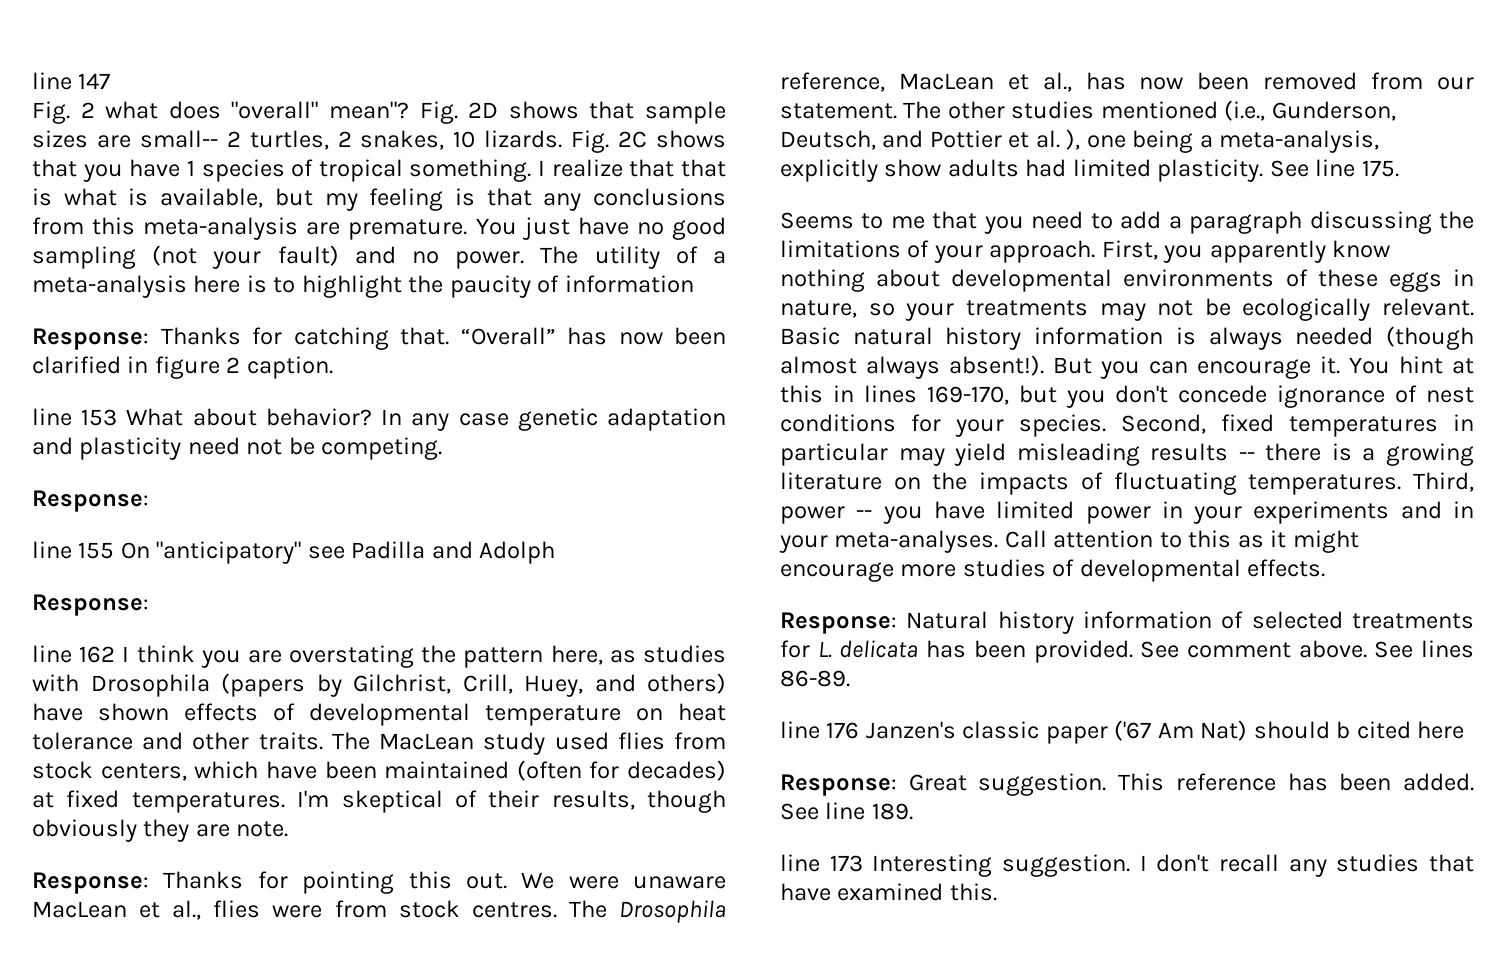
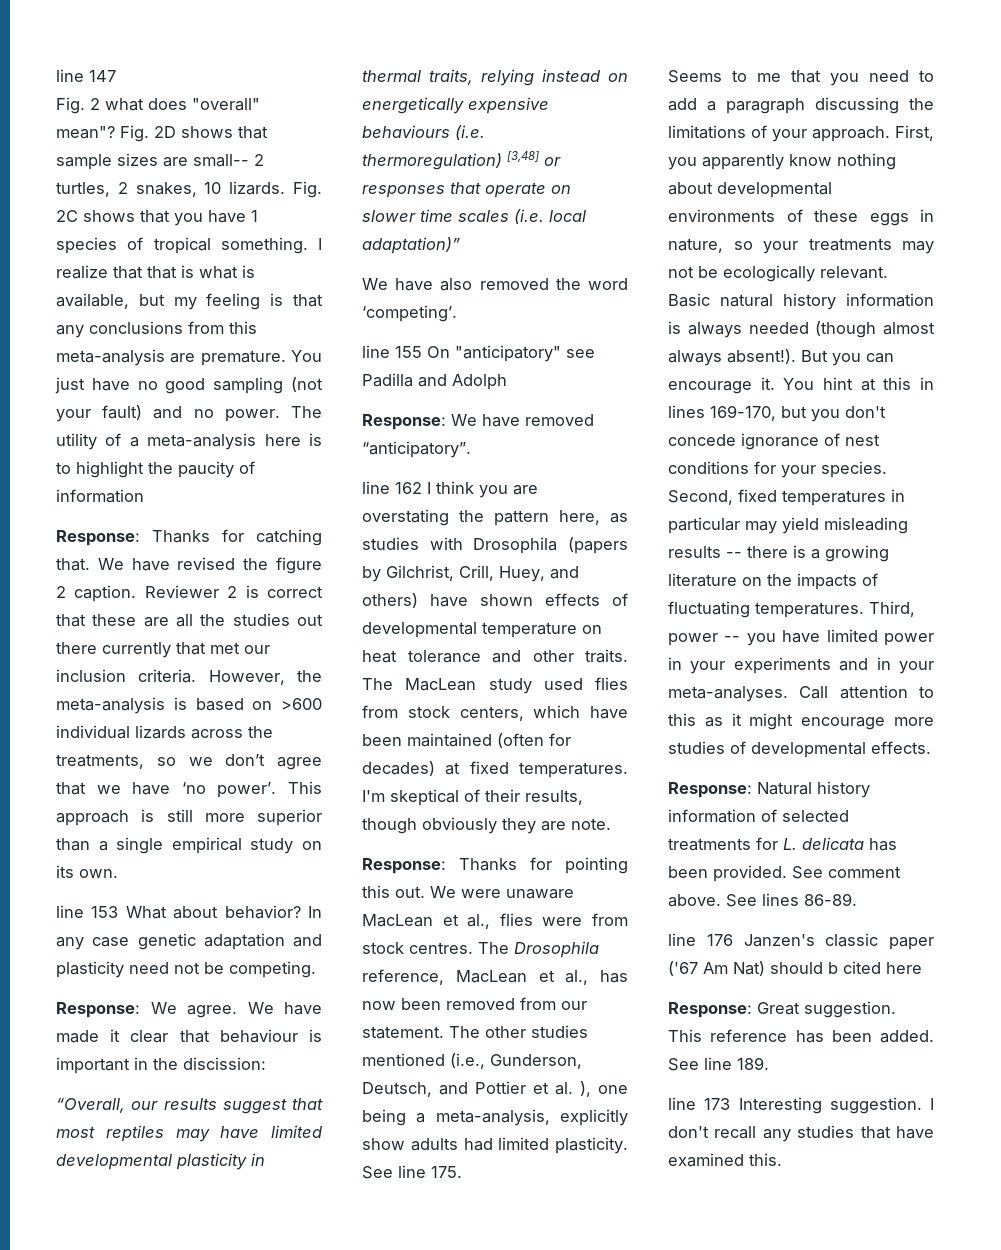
- “Overall” has now been clarified in figure 2 caption.
+ We have revised the figure 2 caption. Reviewer 2 is correct that these are all the studies out there currently that met our inclusion criteria. However, the meta-analysis is based on >600 individual lizards across the treatments, so we don’t agree that we have ‘no power’. This approach is still more superior than a single empirical study on its own.
  In any case genetic adaptation and plasticity need not be competing.
- Response:
+ Response: We agree. We have made it clear that behaviour is important in the discission:
+ “Overall, our results suggest that most reptiles may have limited developmental plasticity in thermal traits, relying instead on energetically expensive behaviours (i.e. thermoregulation) [3,48] or responses that operate on slower time scales (i.e. local adaptation)”
+ We have also removed the word ‘competing’.
  line 155 On "anticipatory" see Padilla and Adolph
- Response:
+ Response: We have removed “anticipatory”.

